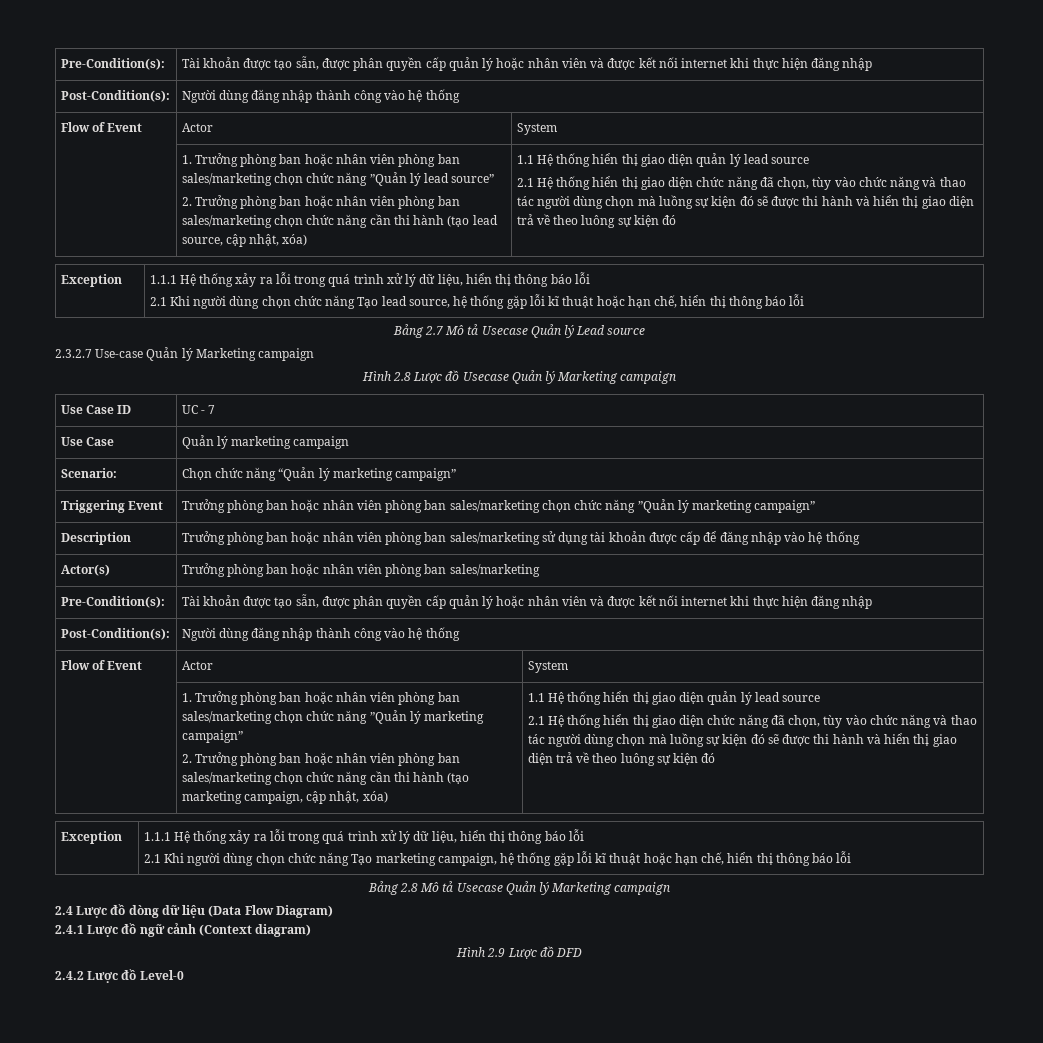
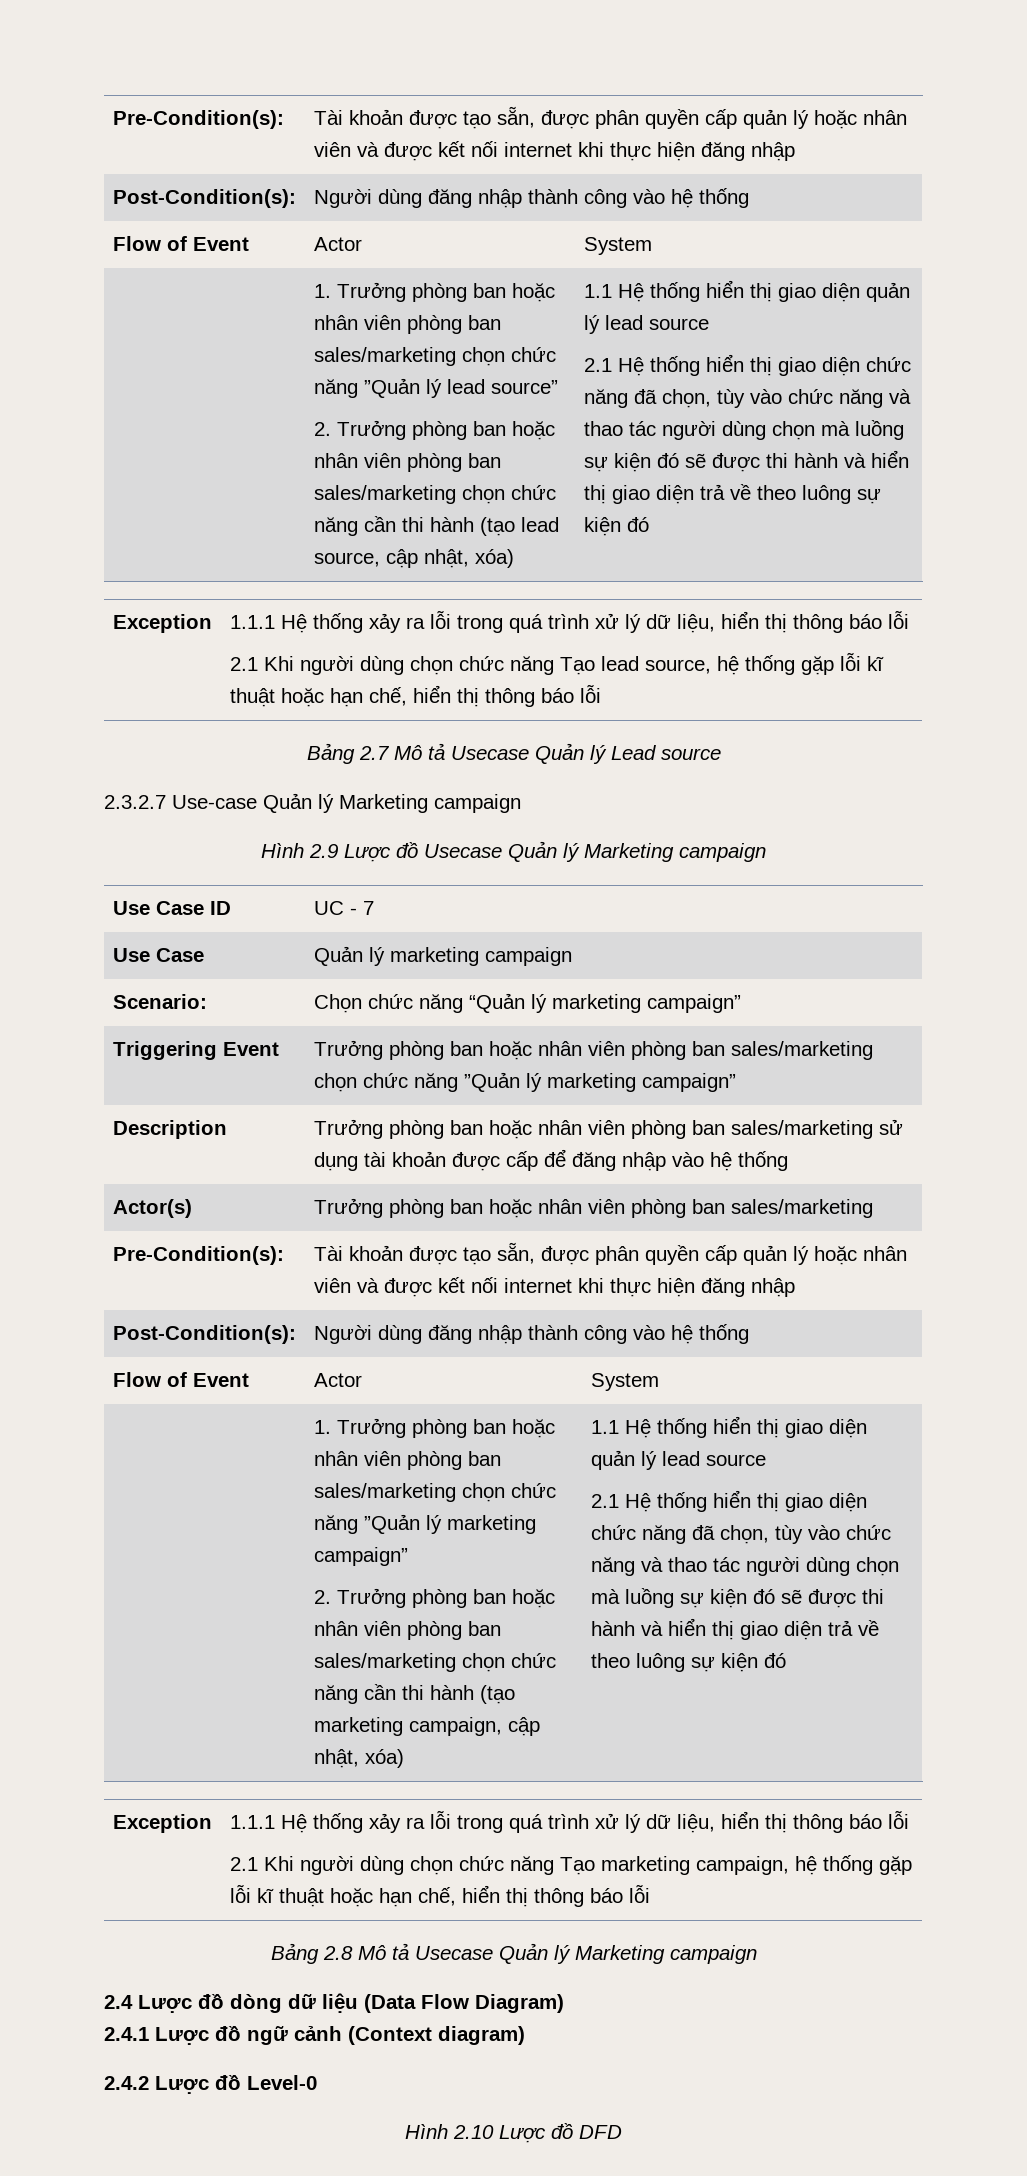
- Hình 2.8 Lược đồ Usecase Quản lý Marketing campaign
+ Hình 2.9 Lược đồ Usecase Quản lý Marketing campaign
- Hình 2.9 Lược đồ DFD
+ Hình 2.10 Lược đồ DFD

